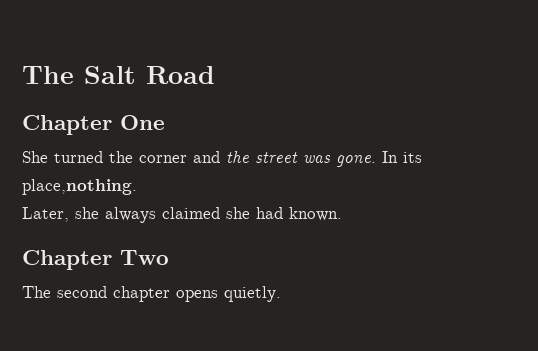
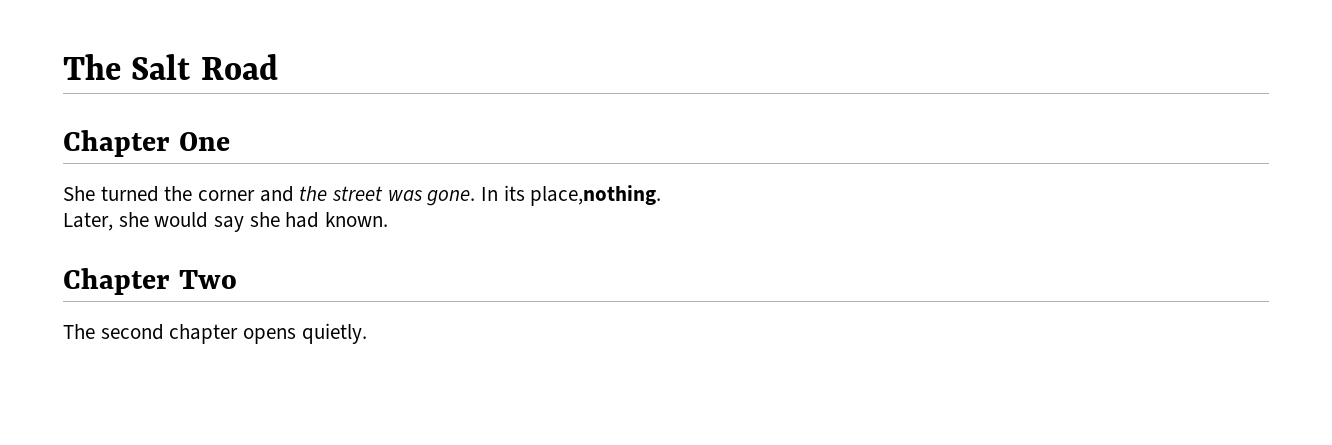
- Later, she always claimed she had known.
+ Later, she would say she had known.

